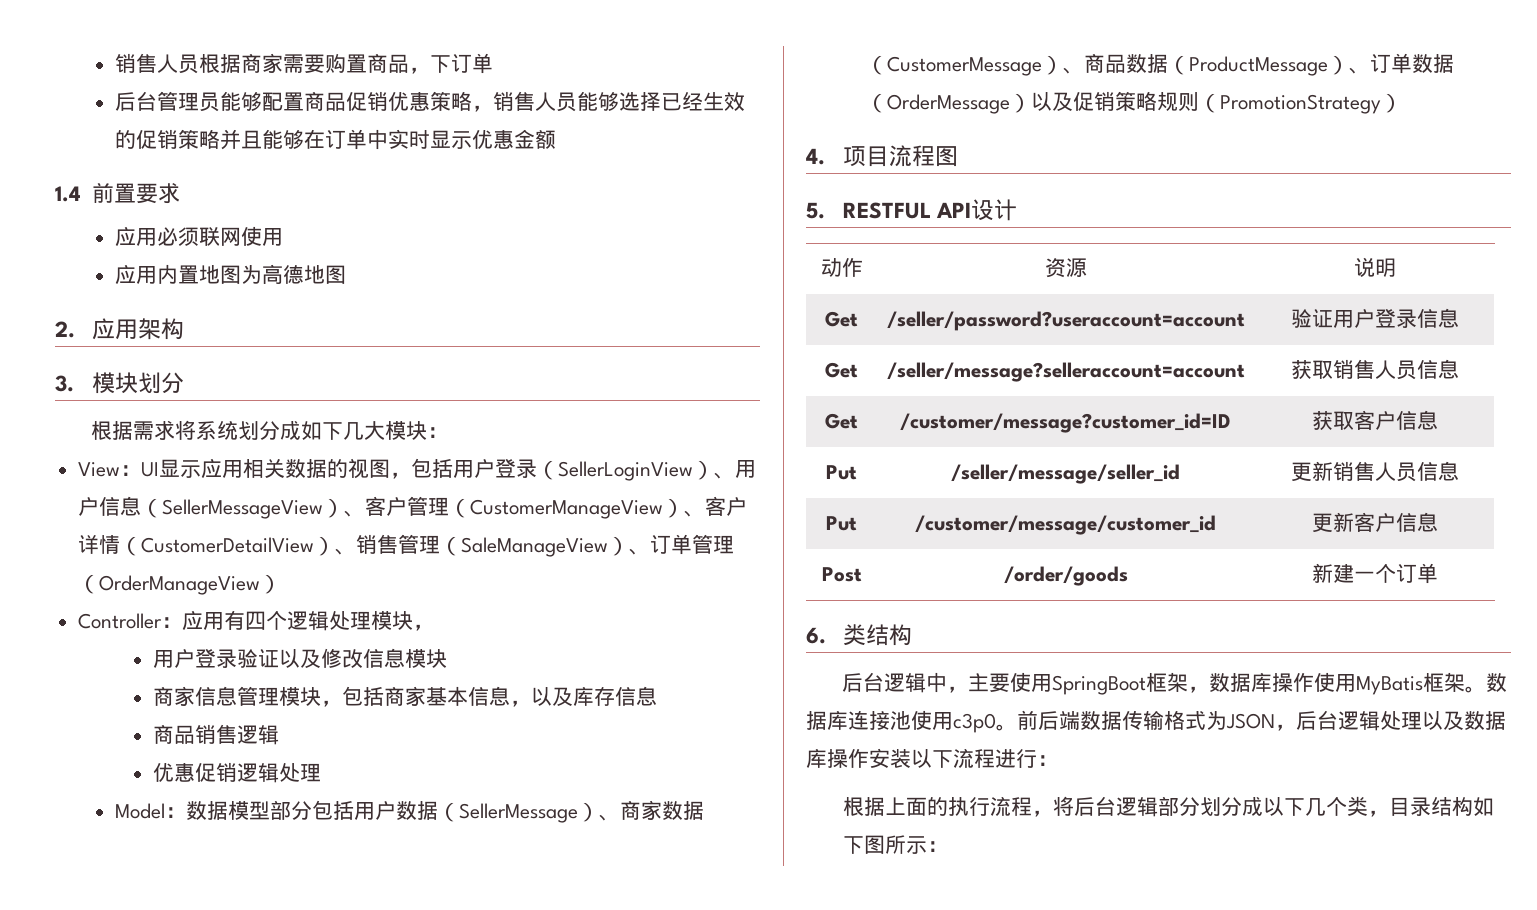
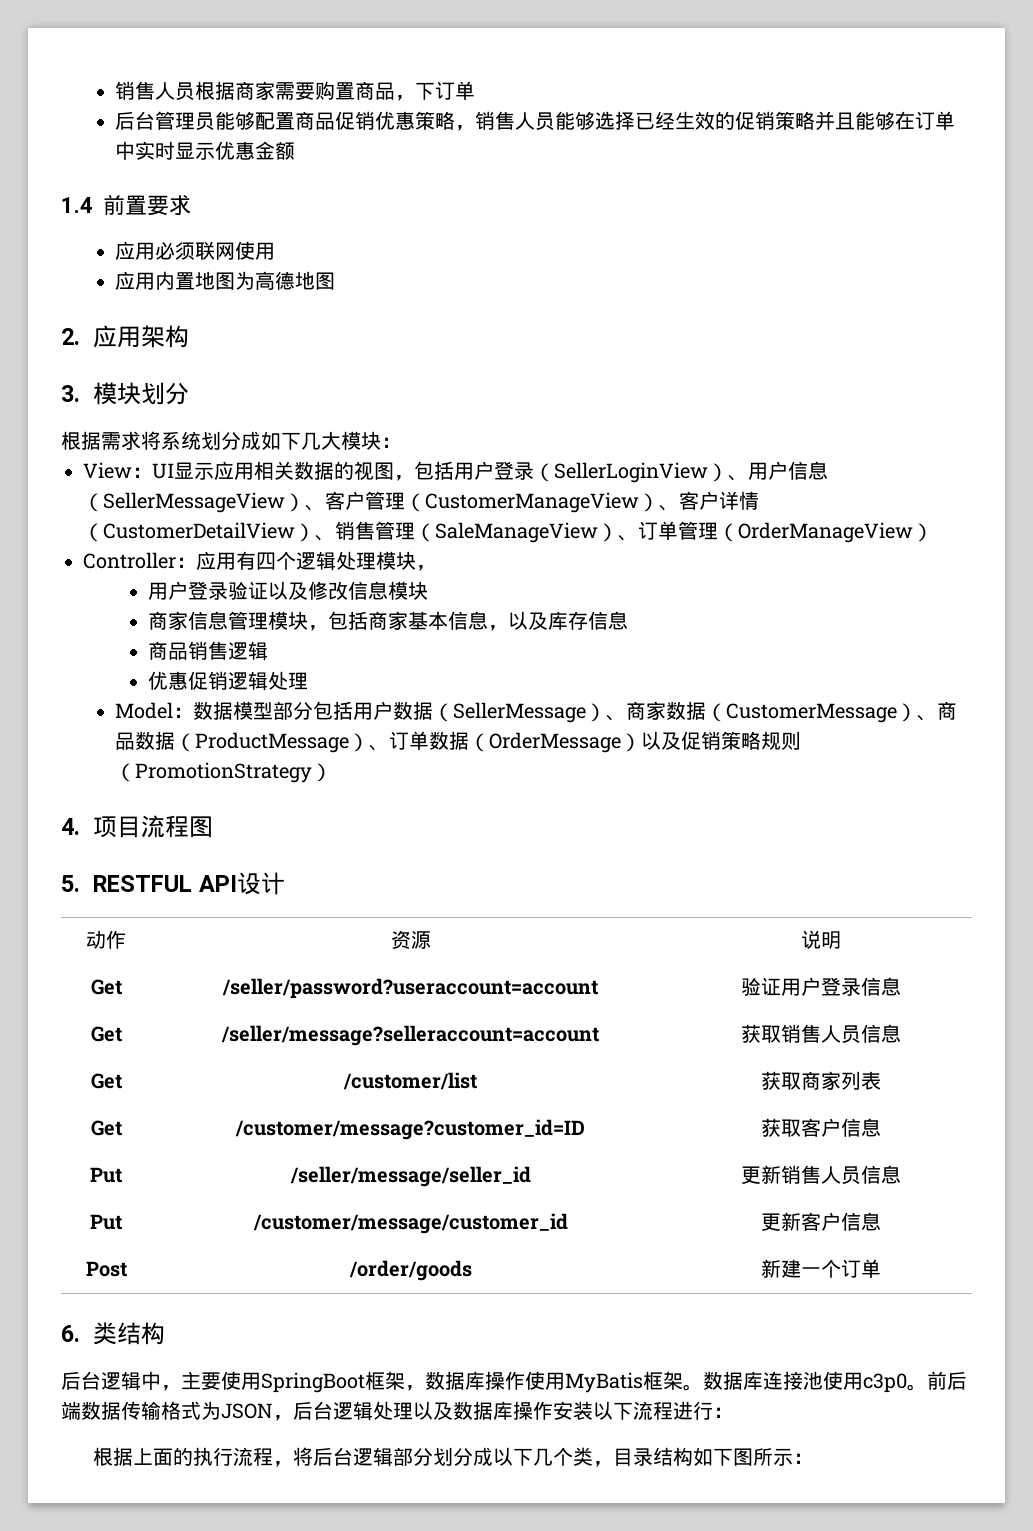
+ Get | /customer/list | 获取商家列表

